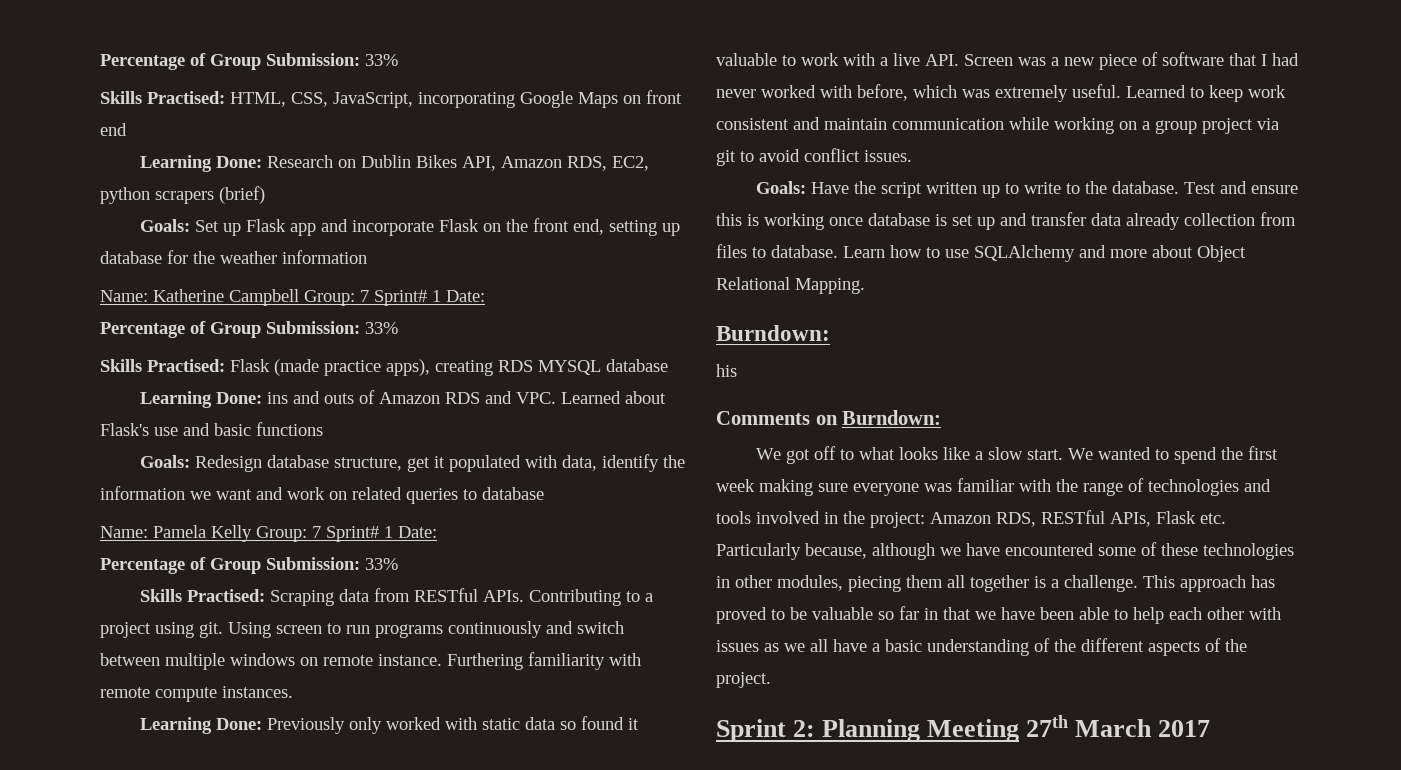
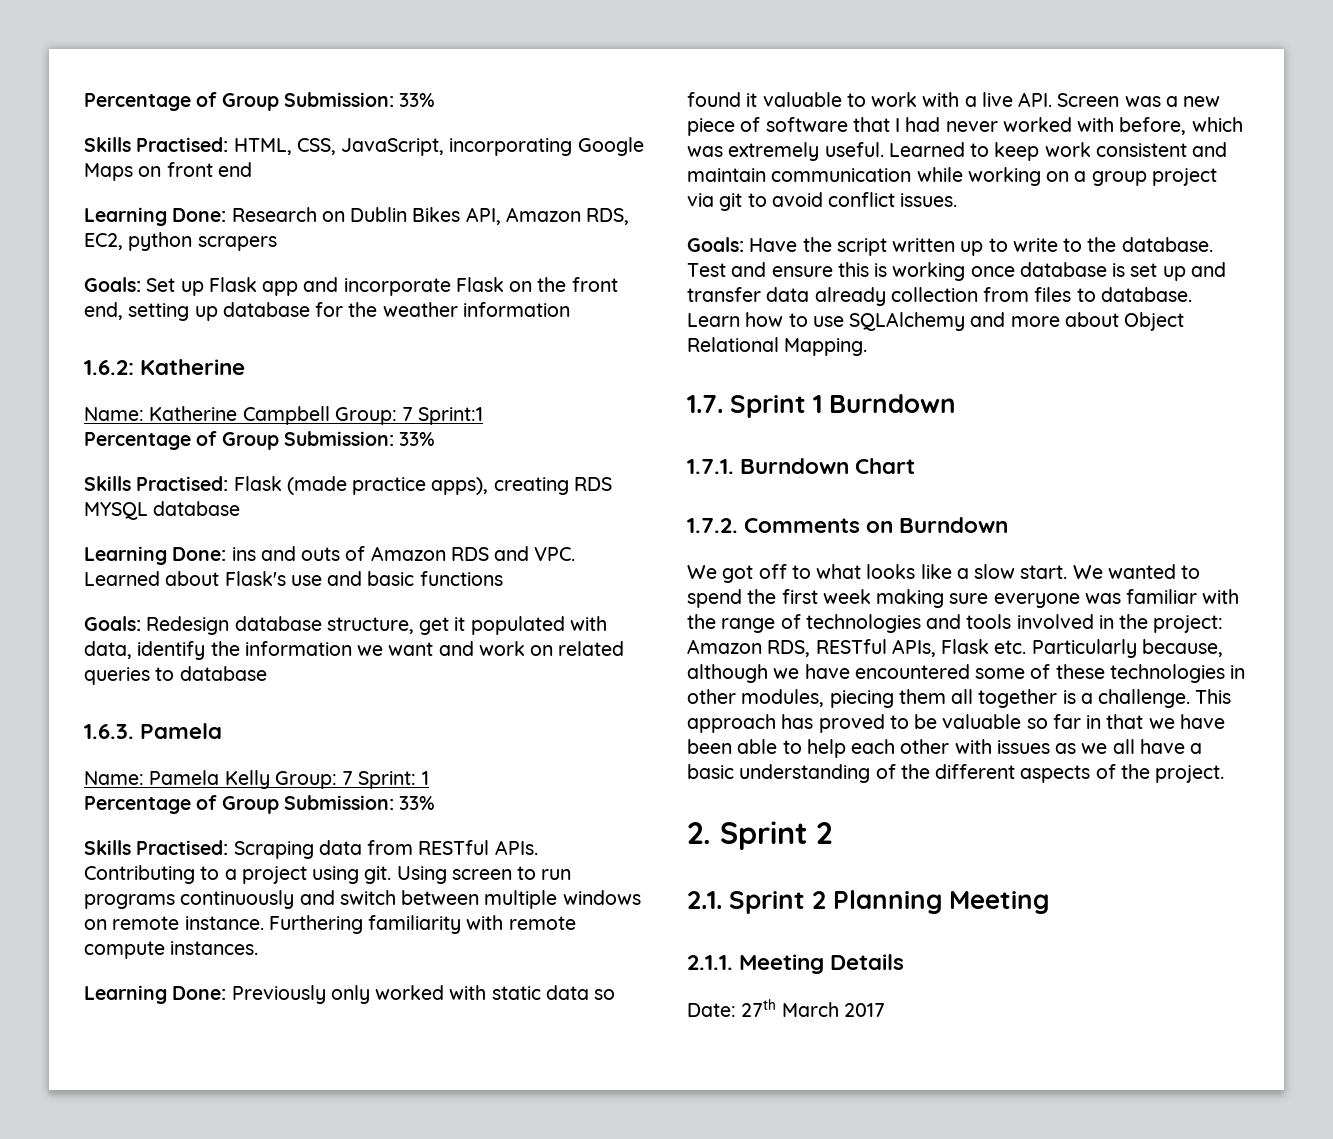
- Learning Done: Research on Dublin Bikes API, Amazon RDS, EC2, python scrapers (brief)
+ Learning Done: Research on Dublin Bikes API, Amazon RDS, EC2, python scrapers
+ 1.6.2: Katherine
- Name: Katherine Campbell Group: 7 Sprint# 1 Date:
+ Name: Katherine Campbell Group: 7 Sprint:1
+ 1.6.3. Pamela
- Name: Pamela Kelly Group: 7 Sprint# 1 Date:
+ Name: Pamela Kelly Group: 7 Sprint: 1
  Learn how to use SQLAlchemy and more about Object Relational Mapping.
- Burndown:
- his
- Comments on Burndown:
+ 1.7. Sprint 1 Burndown
+ 1.7.1. Burndown Chart
+ 1.7.2. Comments on Burndown
- Sprint 2: Planning Meeting 27th March 2017
+ 2. Sprint 2
+ 2.1. Sprint 2 Planning Meeting
+ 2.1.1. Meeting Details
+ Date: 27th March 2017

